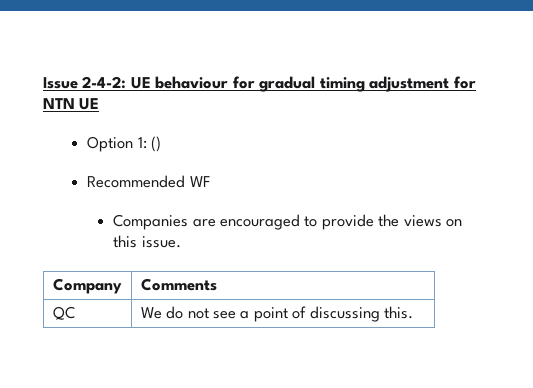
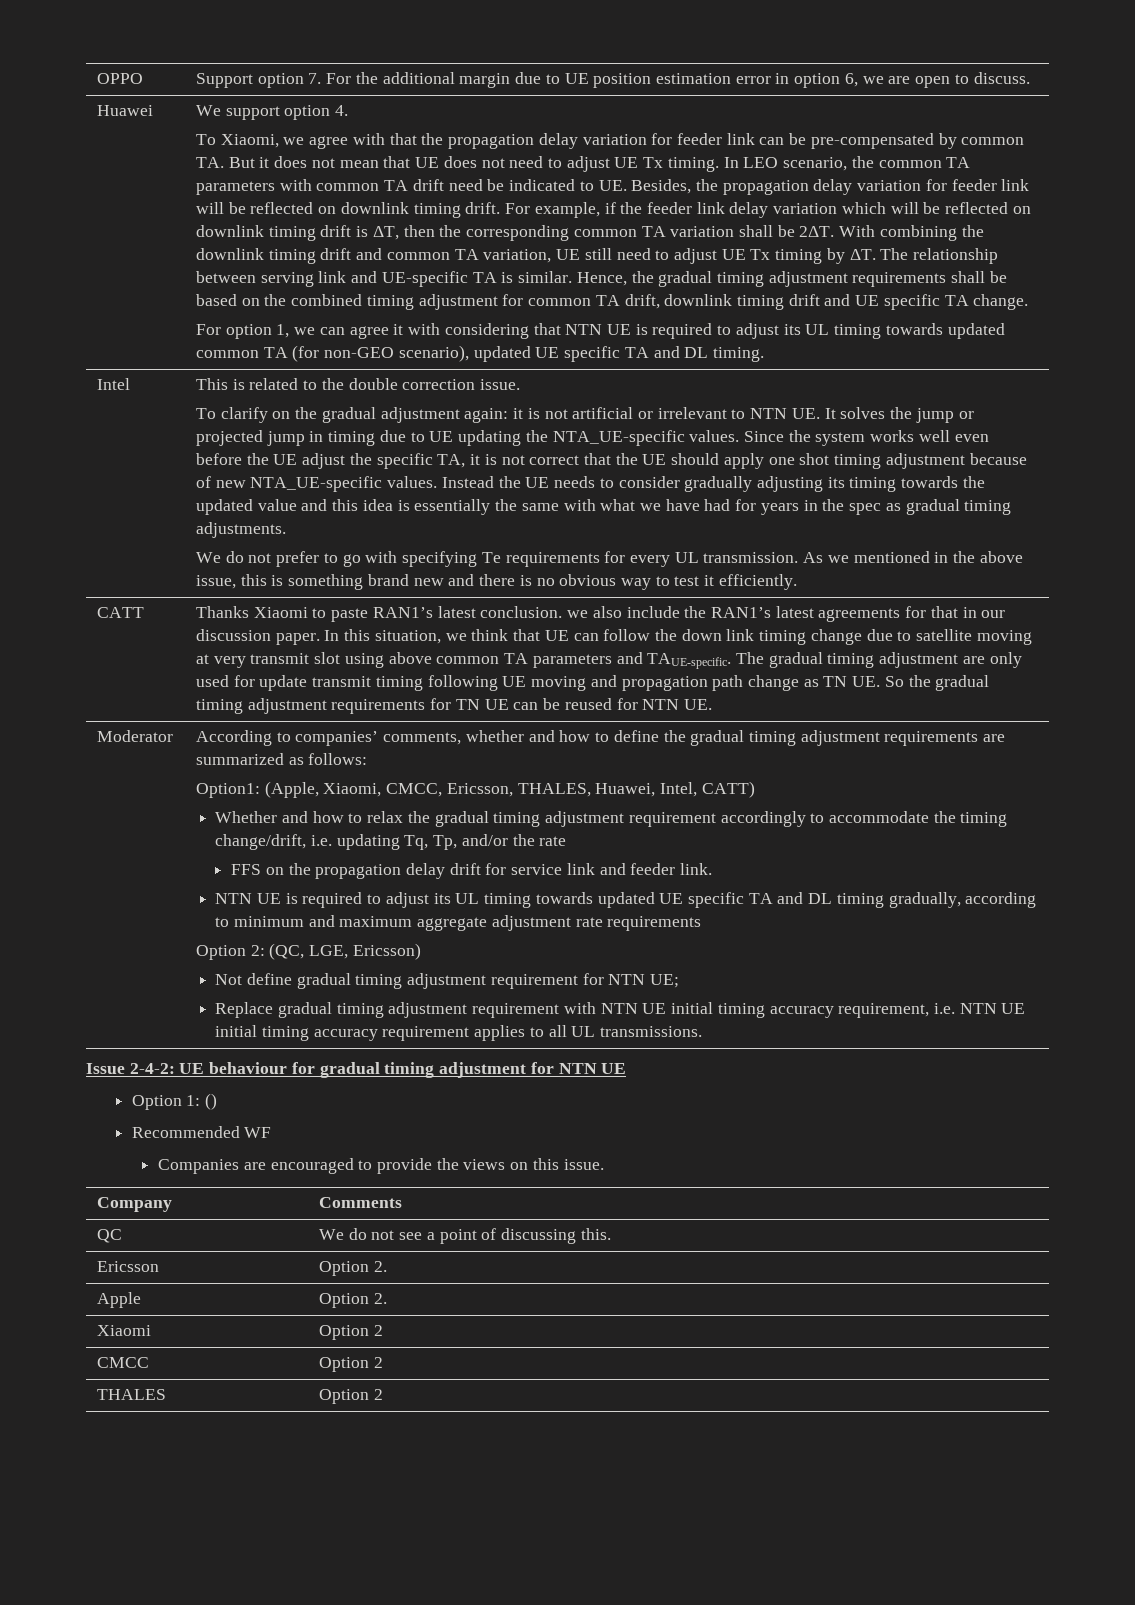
+ OPPO | Support option 7. For the additional margin due to UE position estimation error in option 6, we are open to discuss.
+ Huawei | We support option 4.
+ To Xiaomi, we agree with that the propagation delay variation for feeder link can be pre-compensated by common TA. But it does not mean that UE does not need to adjust UE Tx timing. In LEO scenario, the common TA parameters with common TA drift need be indicated to UE. Besides, the propagation delay variation for feeder link will be reflected on downlink timing drift. For example, if the feeder link delay variation which will be reflected on downlink timing drift is ΔT, then the corresponding common TA variation shall be 2ΔT. With combining the downlink timing drift and common TA variation, UE still need to adjust UE Tx timing by ΔT. The relationship between serving link and UE-specific TA is similar. Hence, the gradual timing adjustment requirements shall be based on the combined timing adjustment for common TA drift, downlink timing drift and UE specific TA change.
+ For option 1, we can agree it with considering that NTN UE is required to adjust its UL timing towards updated common TA (for non-GEO scenario), updated UE specific TA and DL timing.
+ Intel | This is related to the double correction issue.
+ To clarify on the gradual adjustment again: it is not artificial or irrelevant to NTN UE. It solves the jump or projected jump in timing due to UE updating the NTA_UE-specific values. Since the system works well even before the UE adjust the specific TA, it is not correct that the UE should apply one shot timing adjustment because of new NTA_UE-specific values. Instead the UE needs to consider gradually adjusting its timing towards the updated value and this idea is essentially the same with what we have had for years in the spec as gradual timing adjustments.
+ We do not prefer to go with specifying Te requirements for every UL transmission. As we mentioned in the above issue, this is something brand new and there is no obvious way to test it efficiently.
+ CATT | Thanks Xiaomi to paste RAN1’s latest conclusion. we also include the RAN1’s latest agreements for that in our discussion paper. In this situation, we think that UE can follow the down link timing change due to satellite moving at very transmit slot using above common TA parameters and TAUE-specific. The gradual timing adjustment are only used for update transmit timing following UE moving and propagation path change as TN UE. So the gradual timing adjustment requirements for TN UE can be reused for NTN UE.
+ Moderator | According to companies’ comments, whether and how to define the gradual timing adjustment requirements are summarized as follows:
+ Option1: (Apple, Xiaomi, CMCC, Ericsson, THALES, Huawei, Intel, CATT)
+ Whether and how to relax the gradual timing adjustment requirement accordingly to accommodate the timing change/drift, i.e. updating Tq, Tp, and/or the rate
+ FFS on the propagation delay drift for service link and feeder link.
+ NTN UE is required to adjust its UL timing towards updated UE specific TA and DL timing gradually, according to minimum and maximum aggregate adjustment rate requirements
+ Option 2: (QC, LGE, Ericsson)
+ Not define gradual timing adjustment requirement for NTN UE;
+ Replace gradual timing adjustment requirement with NTN UE initial timing accuracy requirement, i.e. NTN UE initial timing accuracy requirement applies to all UL transmissions.
+ Ericsson | Option 2.
+ Apple | Option 2.
+ Xiaomi | Option 2
+ CMCC | Option 2
+ THALES | Option 2

